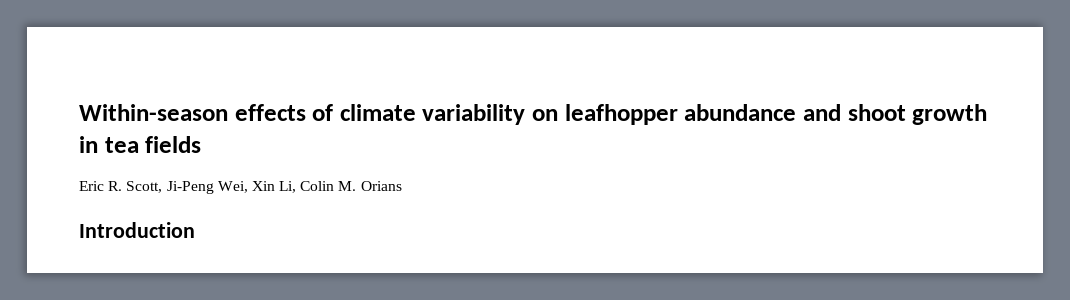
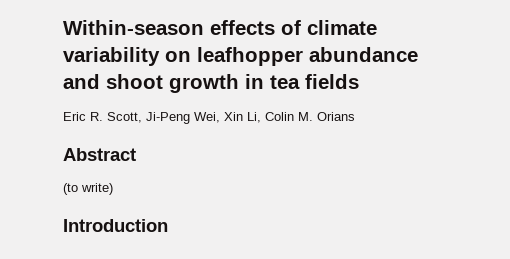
+ Abstract
+ (to write)

